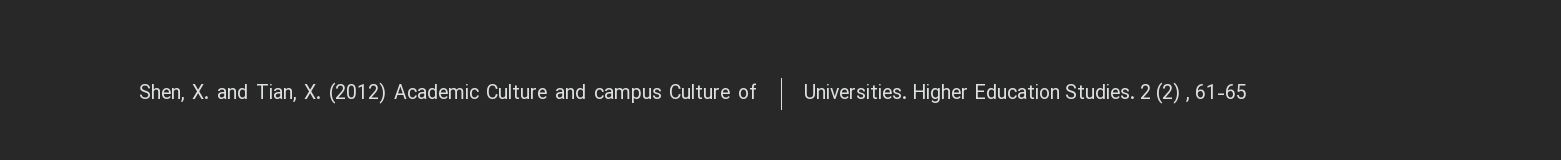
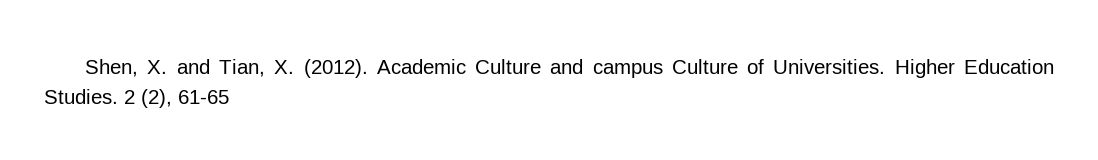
- Shen, X. and Tian, X. (2012) Academic Culture and campus Culture of Universities.
+ Shen, X. and Tian, X. (2012). Academic Culture and campus Culture of Universities.
- 2 (2) , 61-65
+ 2 (2), 61-65

